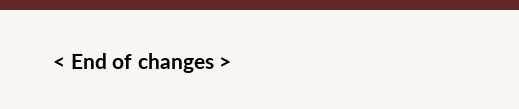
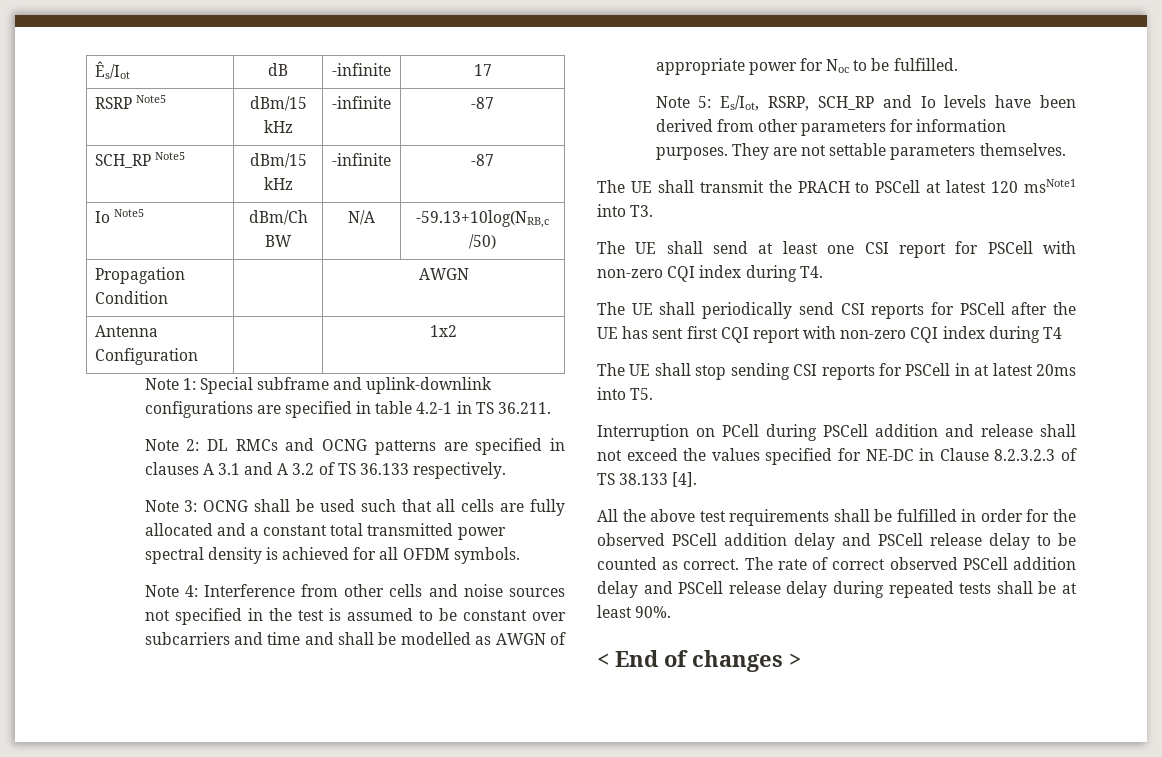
+ Ês/Iot | dB | -infinite | 17
+ RSRP Note5 | dBm/15 kHz | -infinite | -87
+ SCH_RP Note5 | dBm/15 kHz | -infinite | -87
+ Io Note5 | dBm/Ch BW | N/A | -59.13+10log(NRB,c /50)
+ Propagation Condition | | AWGN
+ Antenna Configuration | | 1x2
+ Note 1: Special subframe and uplink-downlink configurations are specified in table 4.2-1 in TS 36.211.
+ Note 2: DL RMCs and OCNG patterns are specified in clauses A 3.1 and A 3.2 of TS 36.133 respectively.
+ Note 3: OCNG shall be used such that all cells are fully allocated and a constant total transmitted power spectral density is achieved for all OFDM symbols.
+ Note 4: Interference from other cells and noise sources not specified in the test is assumed to be constant over subcarriers and time and shall be modelled as AWGN of appropriate power for Noc to be fulfilled.
+ Note 5: Es/Iot, RSRP, SCH_RP and Io levels have been derived from other parameters for information purposes. They are not settable parameters themselves.
+ The UE shall transmit the PRACH to PSCell at latest 120 msNote1 into T3.
+ The UE shall send at least one CSI report for PSCell with non-zero CQI index during T4.
+ The UE shall periodically send CSI reports for PSCell after the UE has sent first CQI report with non-zero CQI index during T4
+ The UE shall stop sending CSI reports for PSCell in at latest 20ms into T5.
+ Interruption on PCell during PSCell addition and release shall not exceed the values specified for NE-DC in Clause 8.2.3.2.3 of TS 38.133 [4].
+ All the above test requirements shall be fulfilled in order for the observed PSCell addition delay and PSCell release delay to be counted as correct. The rate of correct observed PSCell addition delay and PSCell release delay during repeated tests shall be at least 90%.

